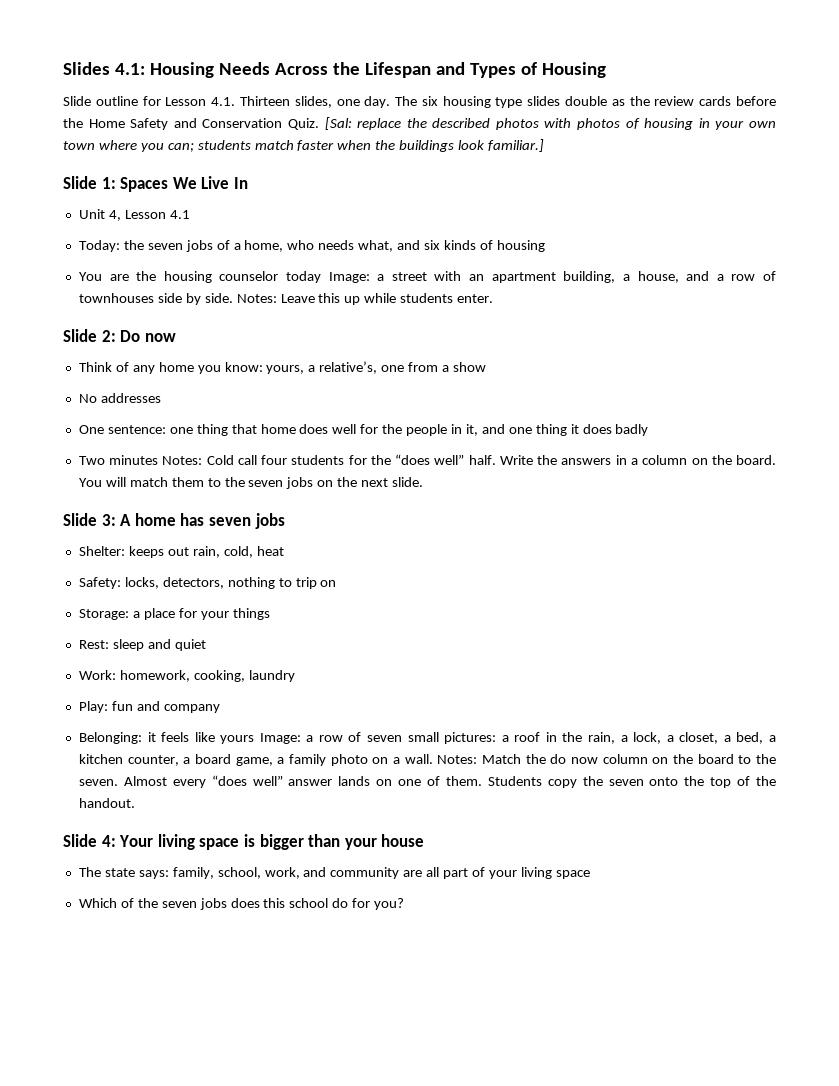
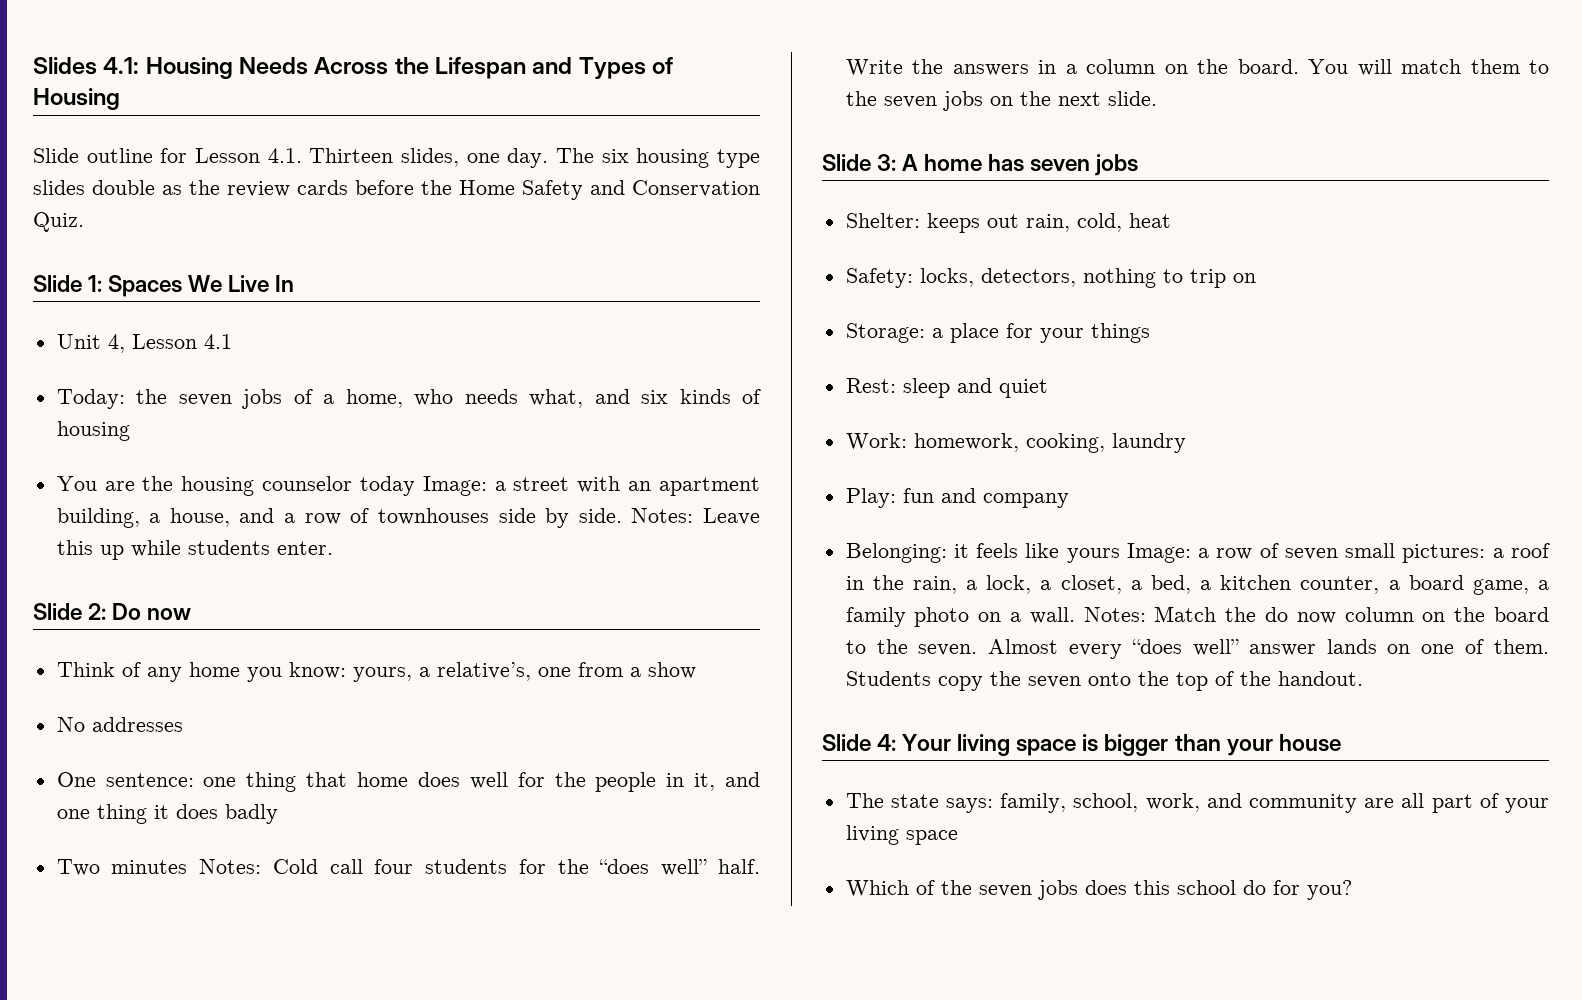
- [Sal: replace the described photos with photos of housing in your own town where you can; students match faster when the buildings look familiar.]

